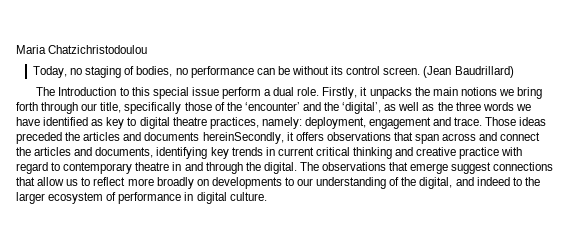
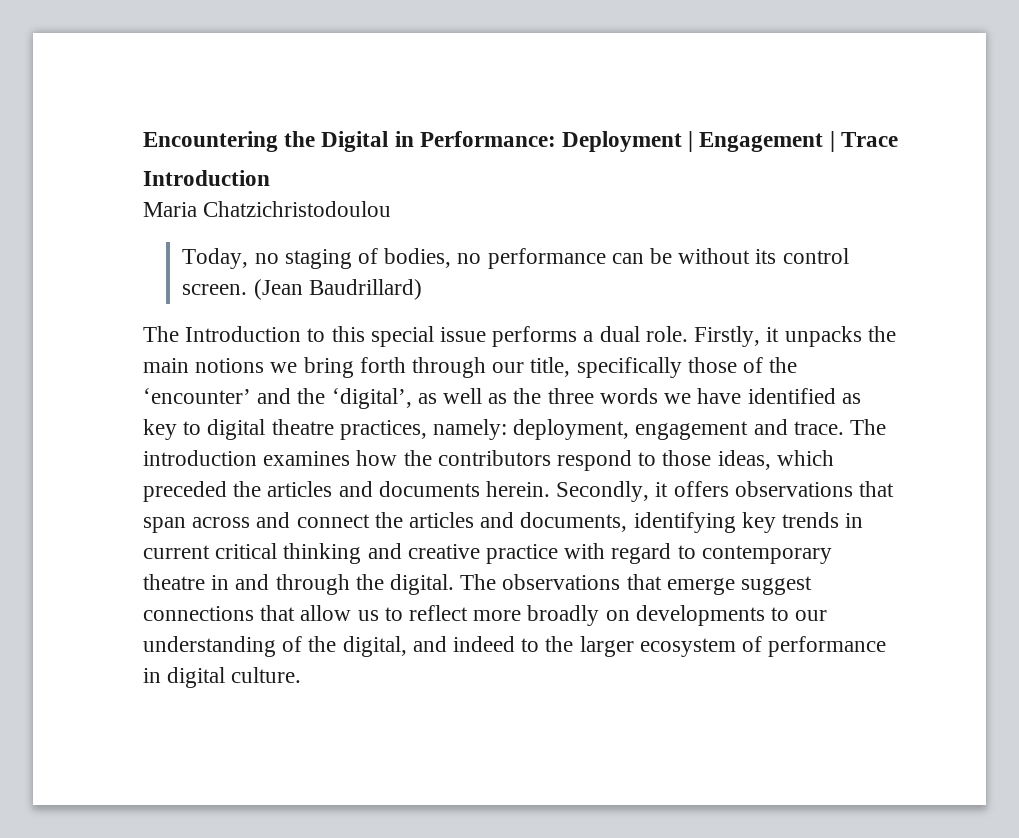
+ Encountering the Digital in Performance: Deployment | Engagement | Trace
+ Introduction
- The Introduction to this special issue perform a dual role.
+ The Introduction to this special issue performs a dual role.
- Those ideas preceded the articles and documents hereinSecondly, it offers observations that span across and connect the articles and documents, identifying key trends in current critical thinking and creative practice with regard to contemporary theatre in and through the digital.
+ The introduction examines how the contributors respond to those ideas, which preceded the articles and documents herein. Secondly, it offers observations that span across and connect the articles and documents, identifying key trends in current critical thinking and creative practice with regard to contemporary theatre in and through the digital.

